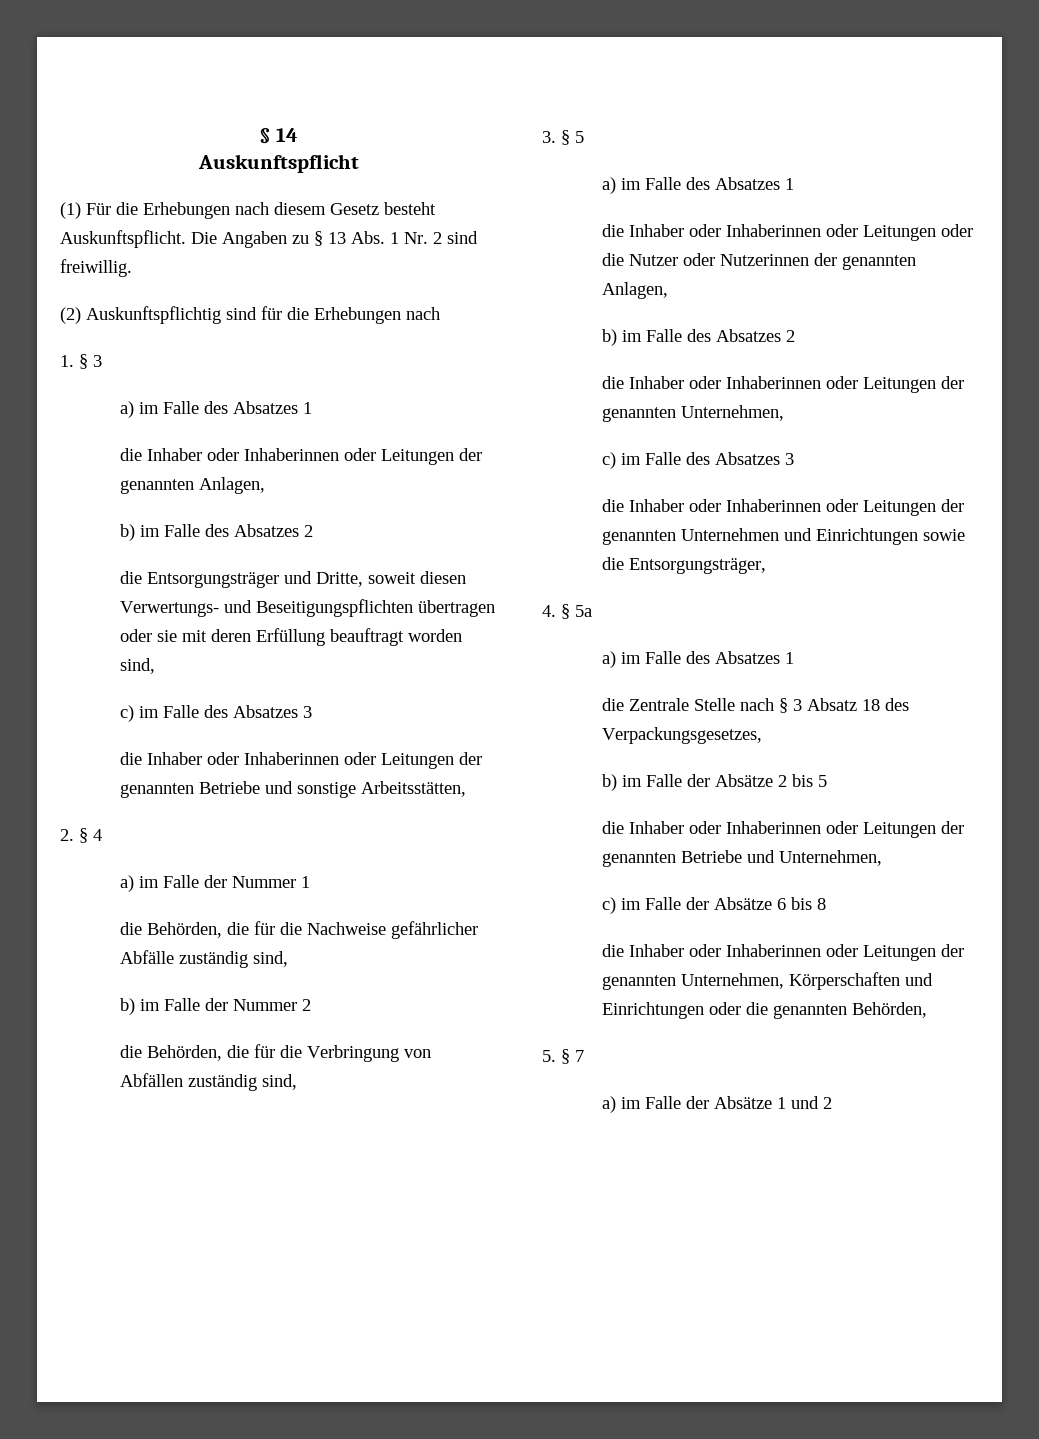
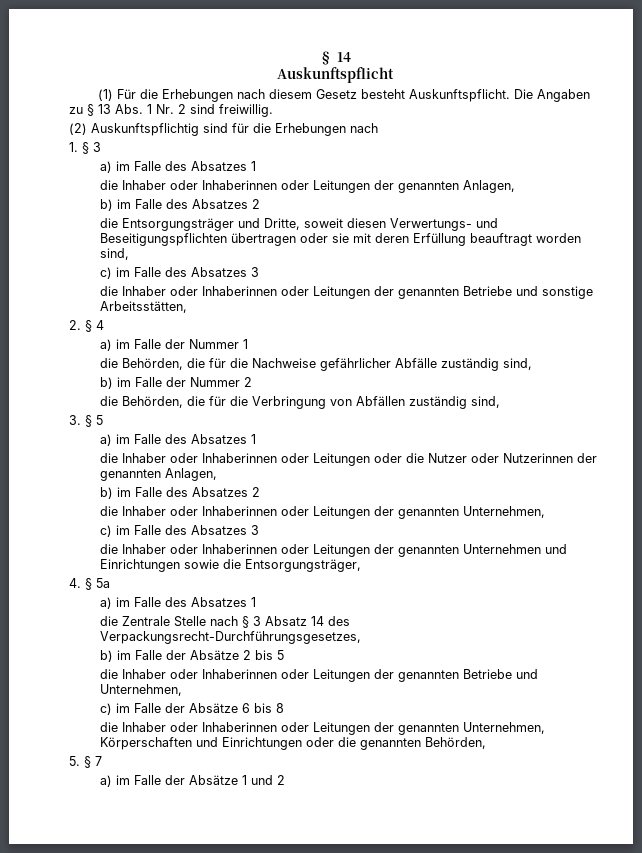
- die Zentrale Stelle nach § 3 Absatz 18 des Verpackungsgesetzes,
+ die Zentrale Stelle nach § 3 Absatz 14 des Verpackungsrecht-Durchführungsgesetzes,

